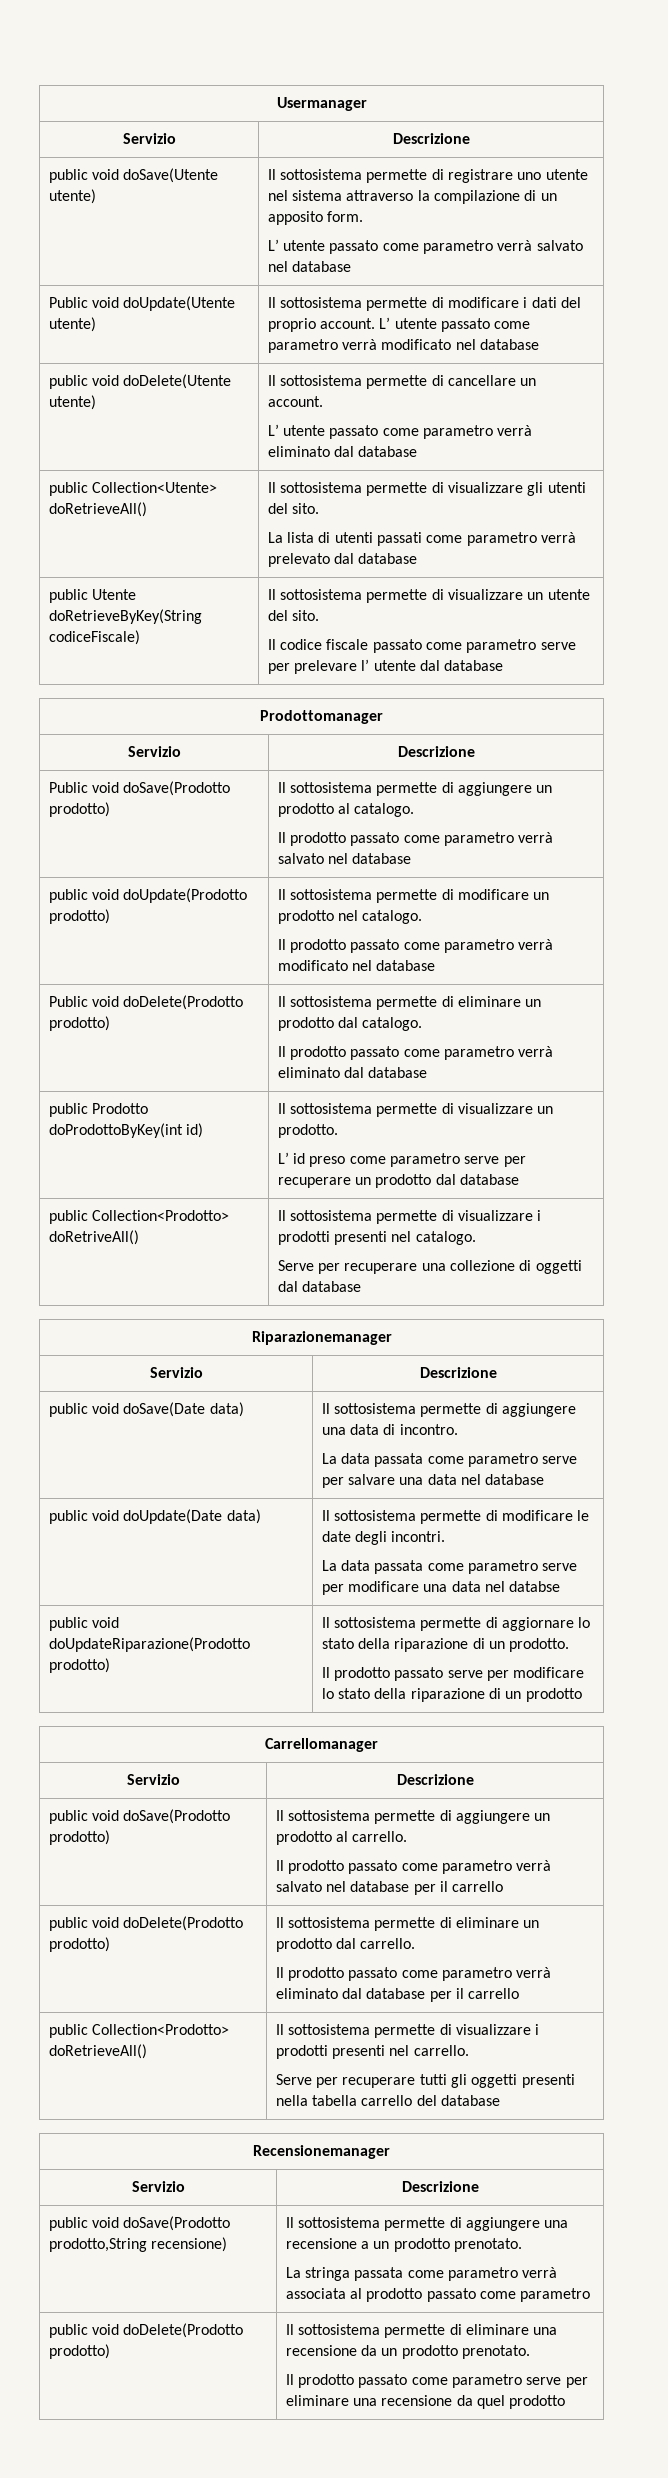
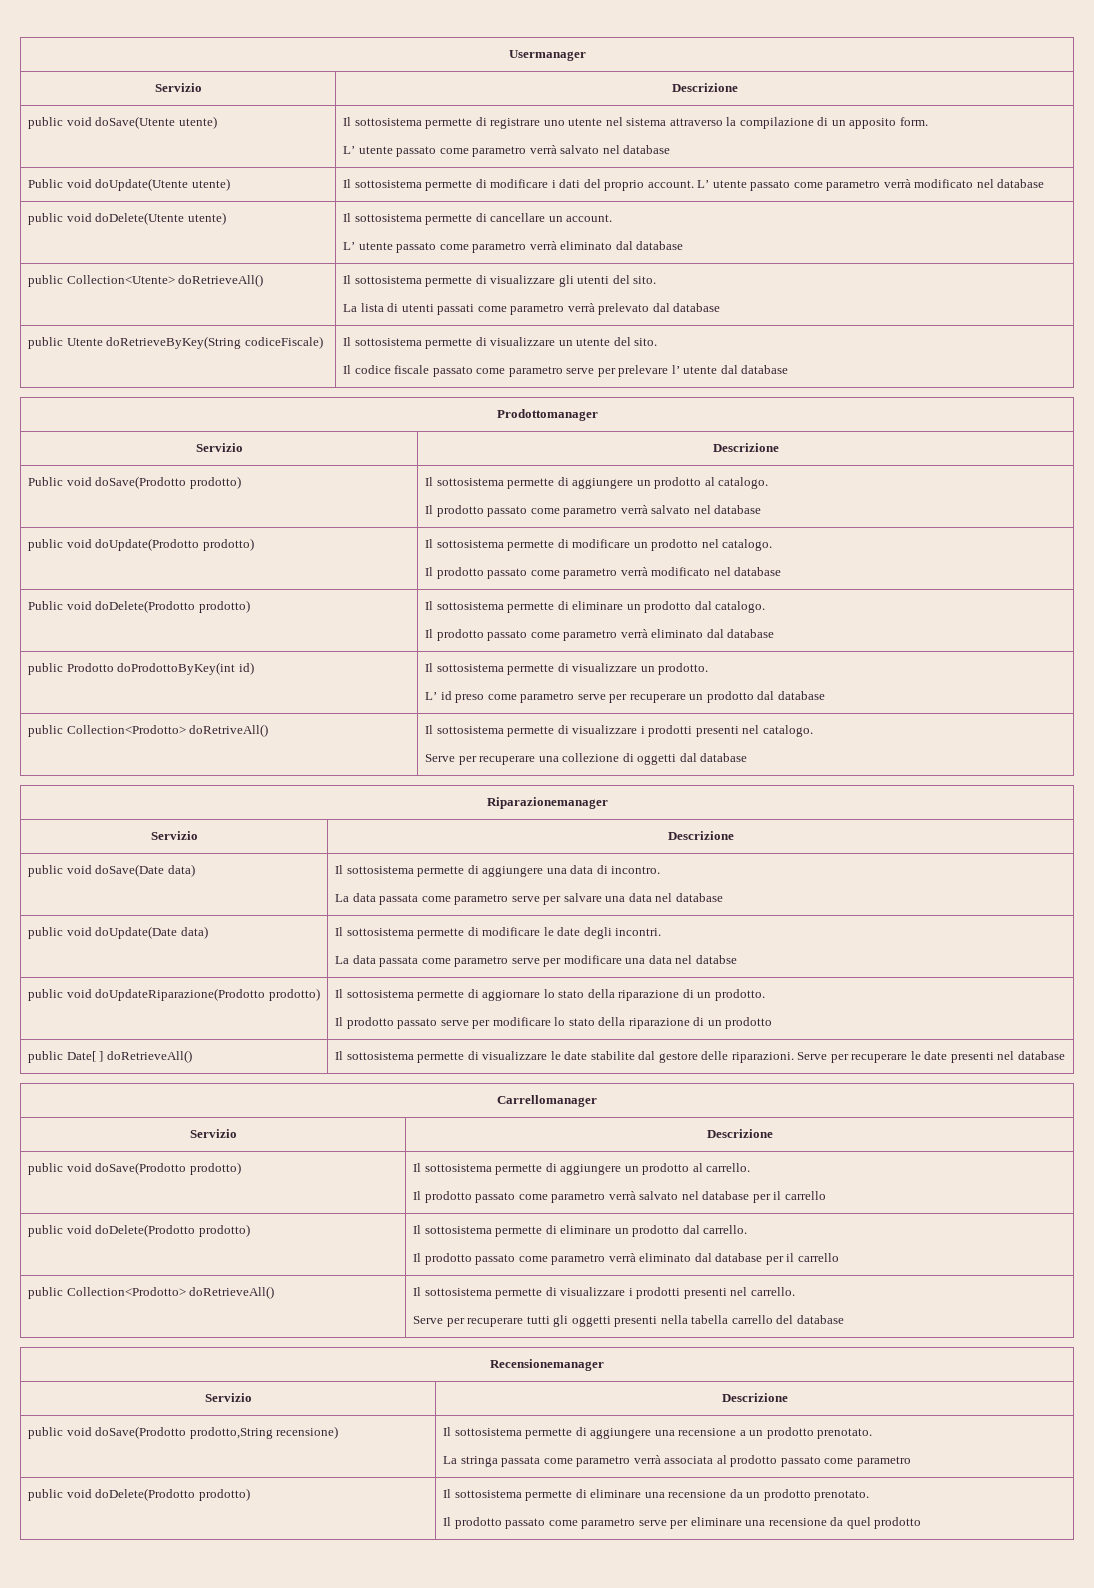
+ public Date[ ] doRetrieveAll() | Il sottosistema permette di visualizzare le date stabilite dal gestore delle riparazioni. Serve per recuperare le date presenti nel database

